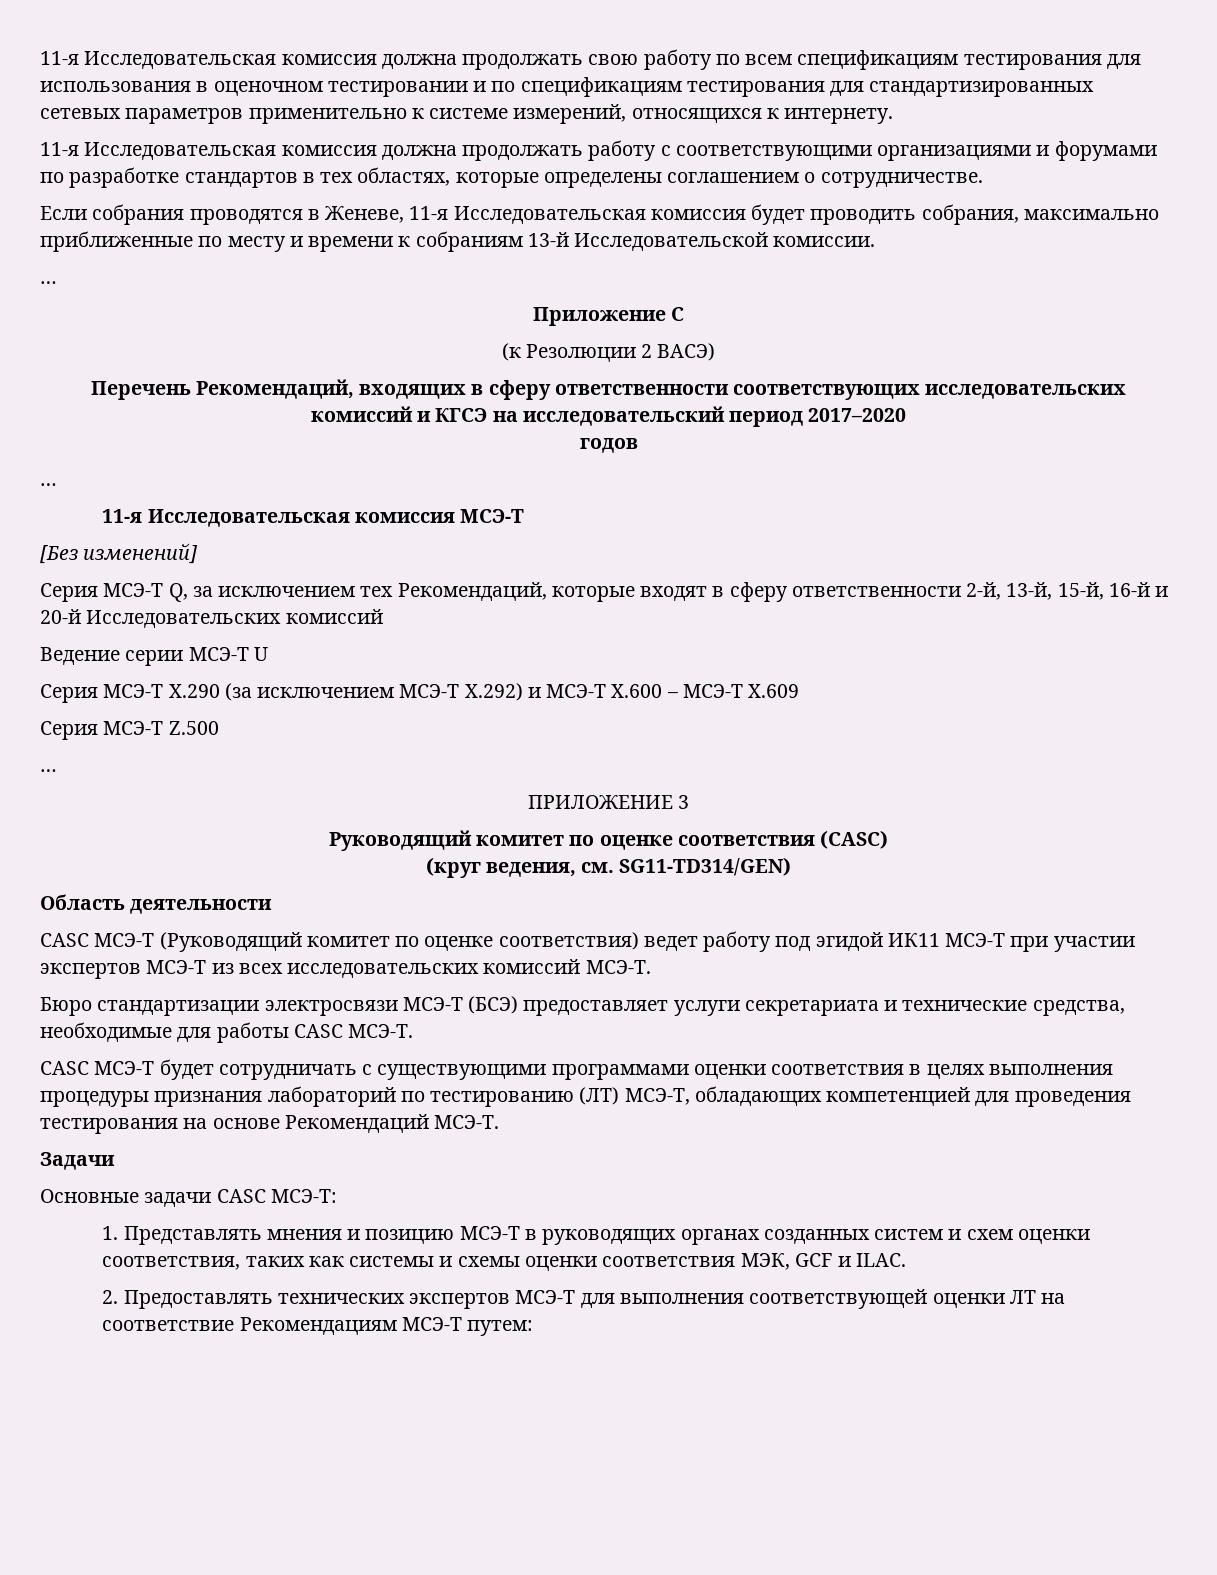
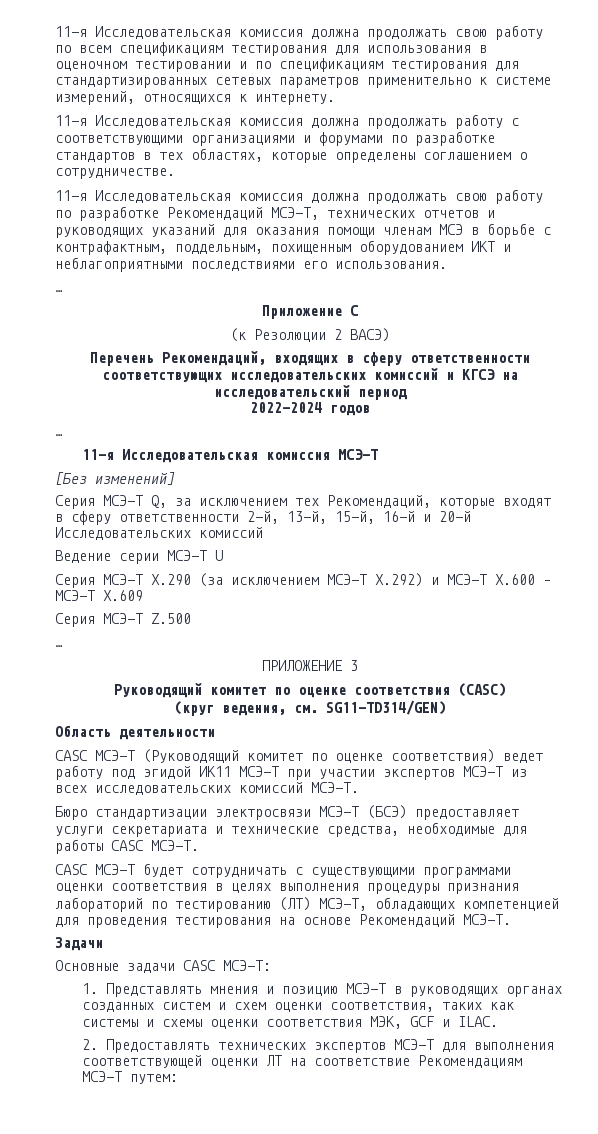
- Если собрания проводятся в Женеве, 11-я Исследовательская комиссия будет проводить собрания, максимально приближенные по месту и времени к собраниям 13-й Исследовательской комиссии.
+ 11-я Исследовательская комиссия должна продолжать свою работу по разработке Рекомендаций МСЭ-Т, технических отчетов и руководящих указаний для оказания помощи членам МСЭ в борьбе с контрафактным, поддельным, похищенным оборудованием ИКТ и неблагоприятными последствиями его использования.
- Перечень Рекомендаций, входящих в сферу ответственности соответствующих исследовательских комиссий и КГСЭ на исследовательский период 2017–2020
- годов
+ Перечень Рекомендаций, входящих в сферу ответственности соответствующих исследовательских комиссий и КГСЭ на исследовательский период
+ 2022–2024 годов

